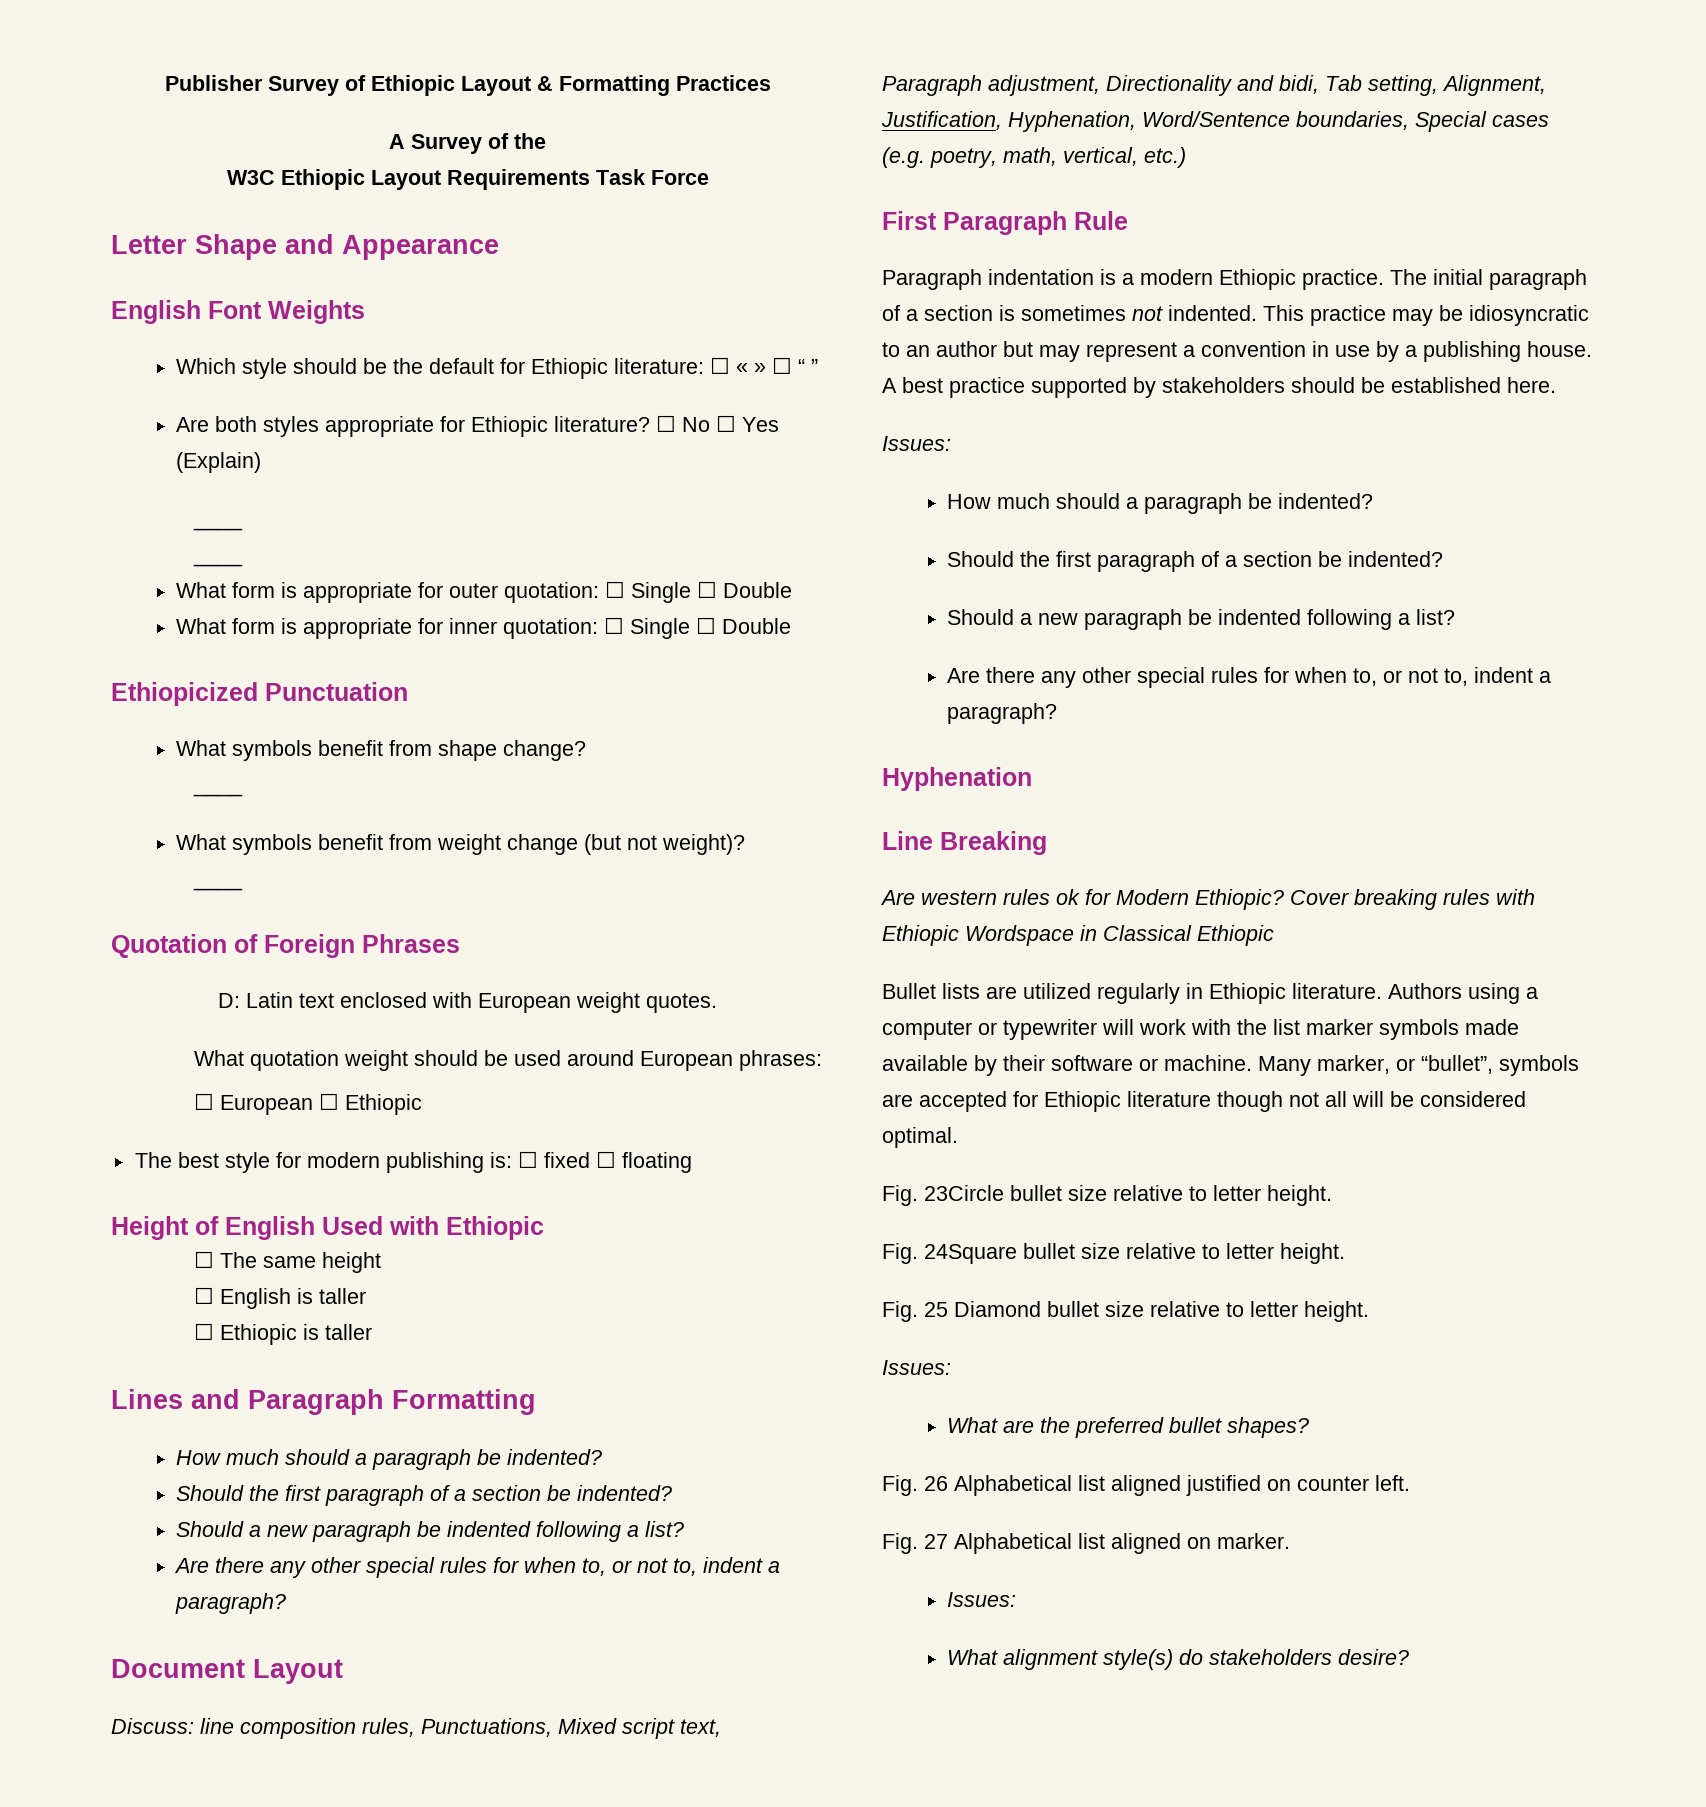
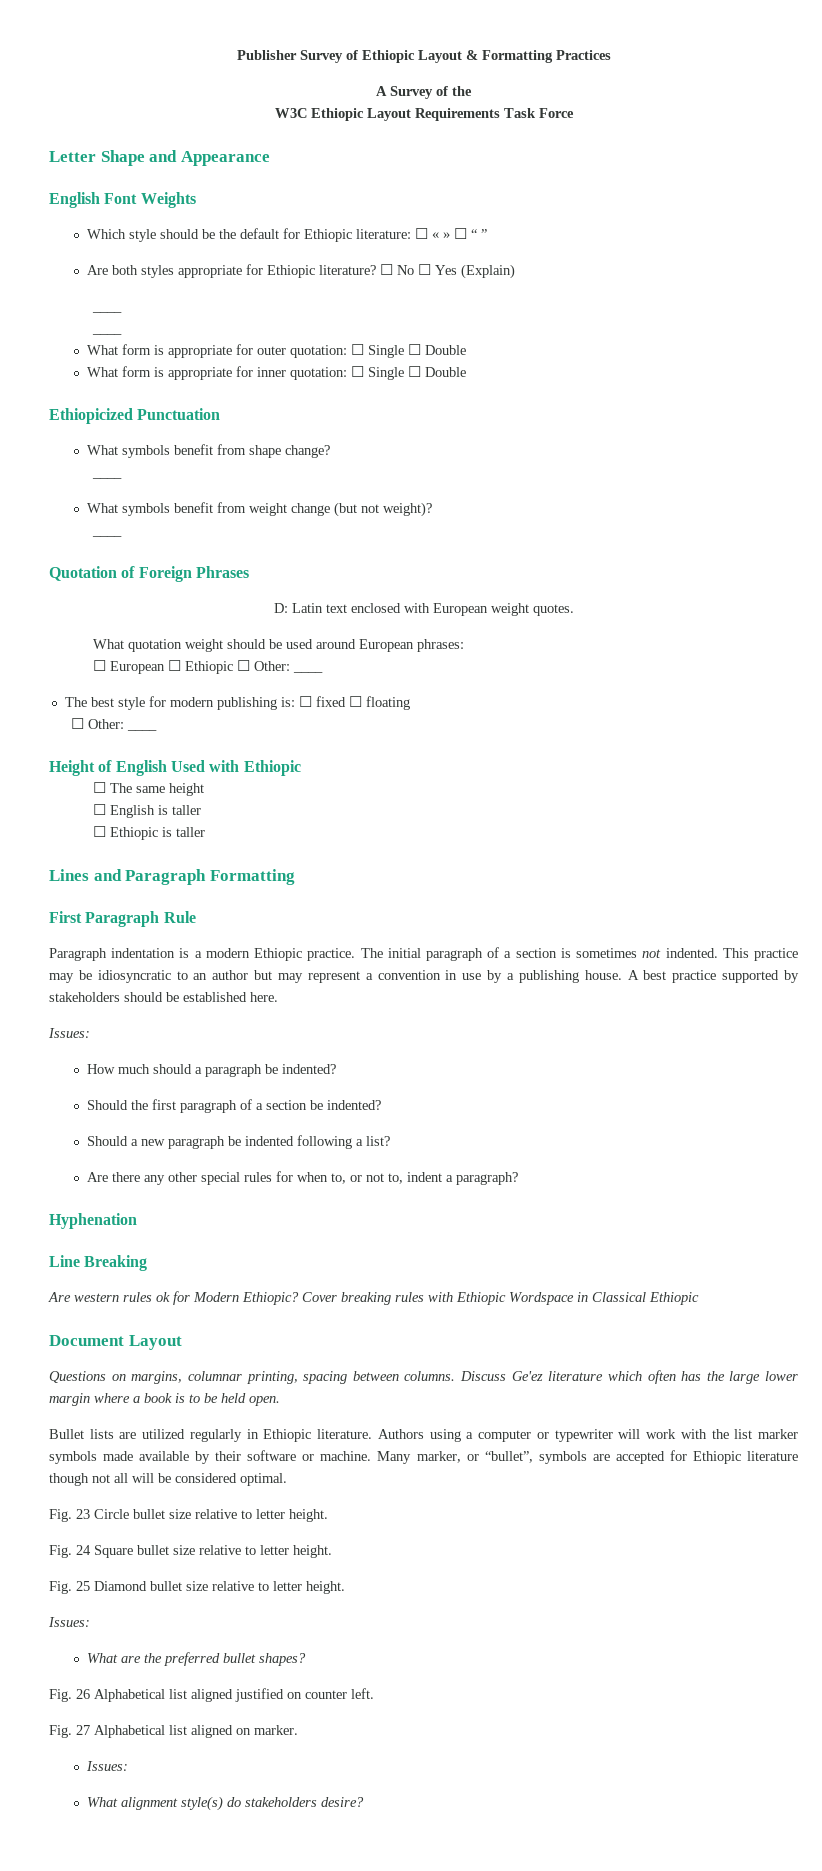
- ☐ European ☐ Ethiopic
+ ☐ European ☐ Ethiopic ☐ Other: ____
  The best style for modern publishing is: ☐ fixed ☐ floating
+ ☐ Other: ____
  Lines and Paragraph Formatting
- How much should a paragraph be indented?
- Should the first paragraph of a section be indented?
- Should a new paragraph be indented following a list?
- Are there any other special rules for when to, or not to, indent a paragraph?
- Document Layout
- Discuss: line composition rules, Punctuations, Mixed script text, Paragraph adjustment, Directionality and bidi, Tab setting, Alignment, Justification, Hyphenation, Word/Sentence boundaries, Special cases (e.g. poetry, math, vertical, etc.)
+ Document Layout
+ Questions on margins, columnar printing, spacing between columns. Discuss Ge'ez literature which often has the large lower margin where a book is to be held open.
- Fig. 23Circle bullet size relative to letter height.
- Fig. 24Square bullet size relative to letter height.
+ Fig. 23 Circle bullet size relative to letter height.
+ Fig. 24 Square bullet size relative to letter height.

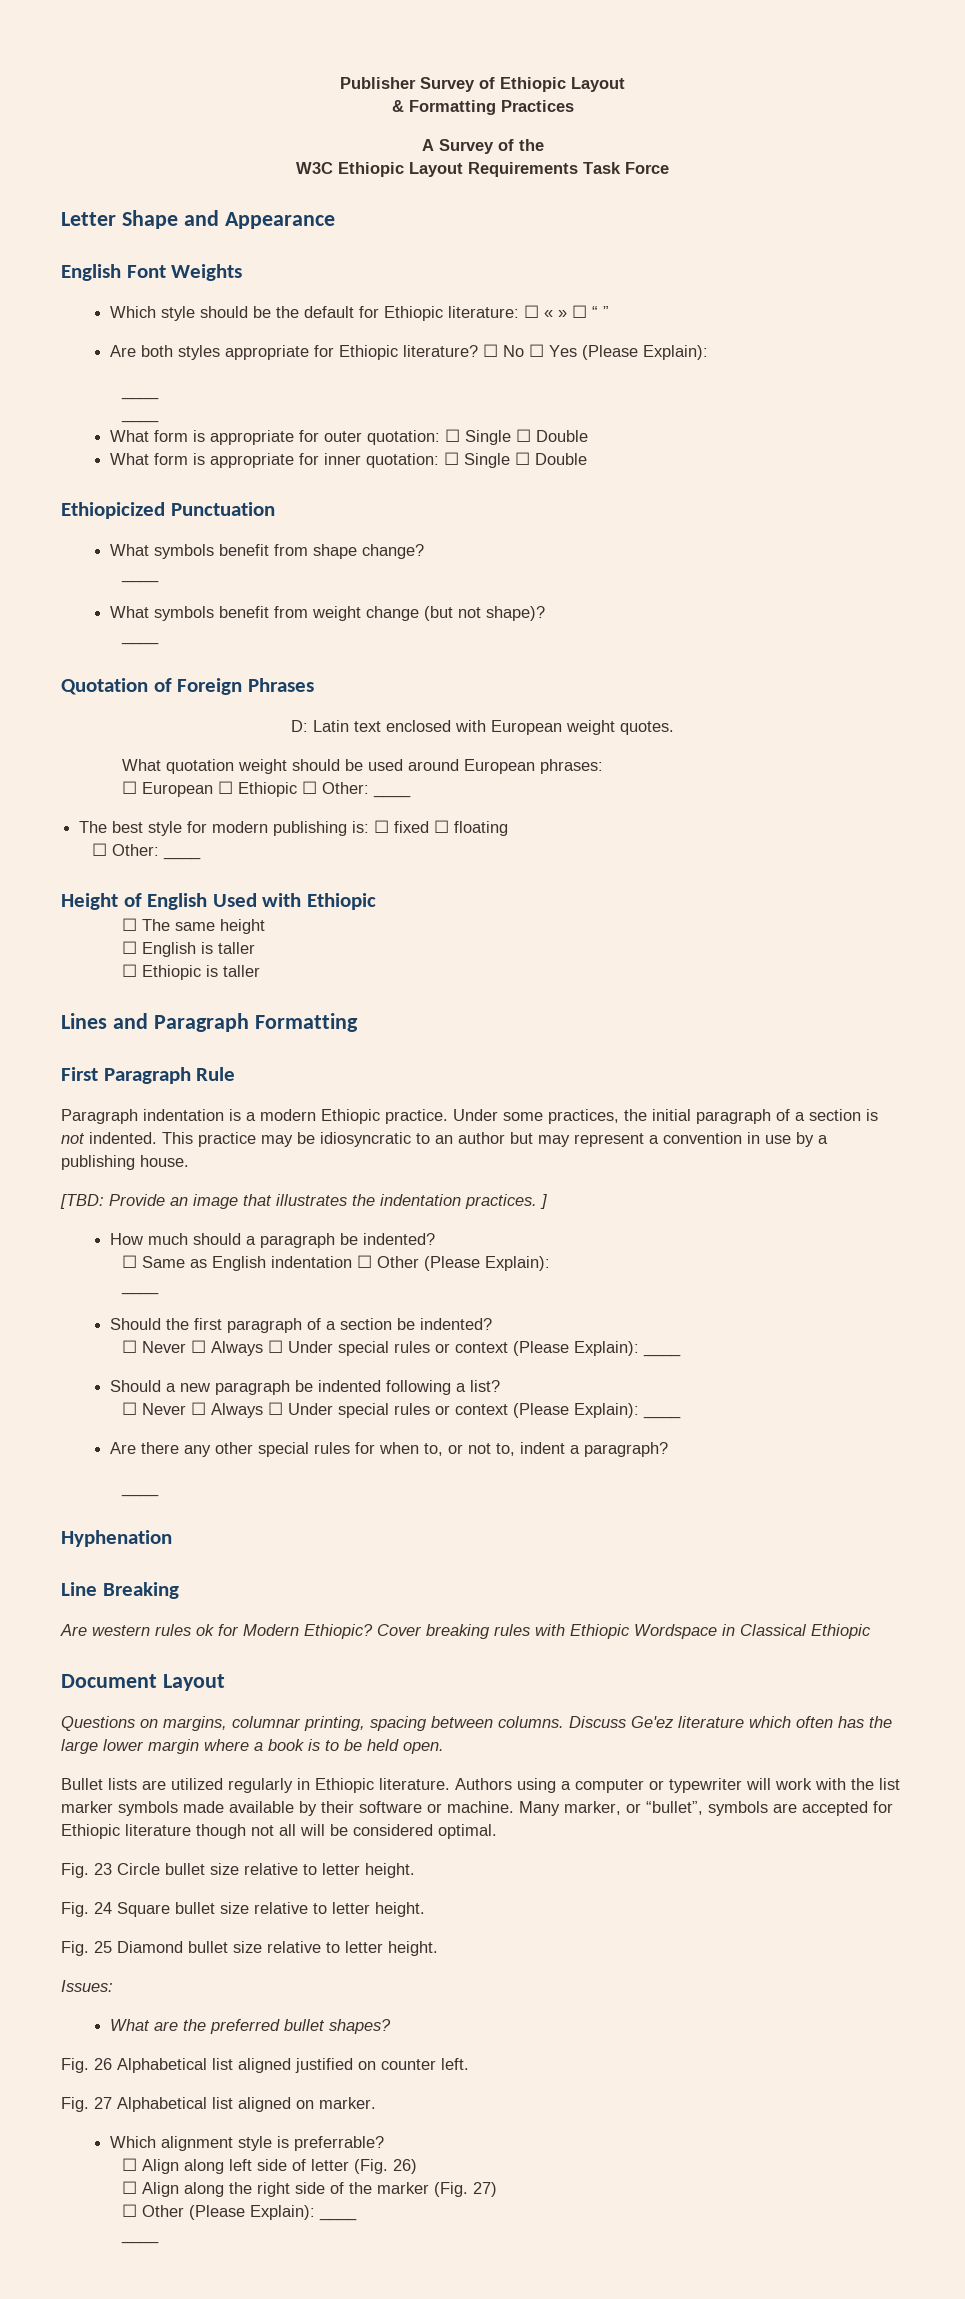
- Publisher Survey of Ethiopic Layout & Formatting Practices
+ Publisher Survey of Ethiopic Layout
+ & Formatting Practices
- ☐ No ☐ Yes (Explain)
+ ☐ No ☐ Yes (Please Explain):
- What symbols benefit from weight change (but not weight)?
+ What symbols benefit from weight change (but not shape)?
- The initial paragraph of a section is sometimes not indented.
+ Under some practices, the initial paragraph of a section is not indented.
- This practice may be idiosyncratic to an author but may represent a convention in use by a publishing house. A best practice supported by stakeholders should be established here.
- Issues:
+ This practice may be idiosyncratic to an author but may represent a convention in use by a publishing house.
+ [TBD: Provide an image that illustrates the indentation practices. ]
+ ☐ Same as English indentation ☐ Other (Please Explain):
+ ____
  Should the first paragraph of a section be indented?
+ ☐ Never ☐ Always ☐ Under special rules or context (Please Explain): ____
  Should a new paragraph be indented following a list?
+ ☐ Never ☐ Always ☐ Under special rules or context (Please Explain): ____
  Are there any other special rules for when to, or not to, indent a paragraph?
+ ____
  Fig. 27 Alphabetical list aligned on marker.
- Issues:
- What alignment style(s) do stakeholders desire?
+ Which alignment style is preferrable?
+ ☐ Align along left side of letter (Fig. 26)
+ ☐ Align along the right side of the marker (Fig. 27)
+ ☐ Other (Please Explain): ____
+ ____

